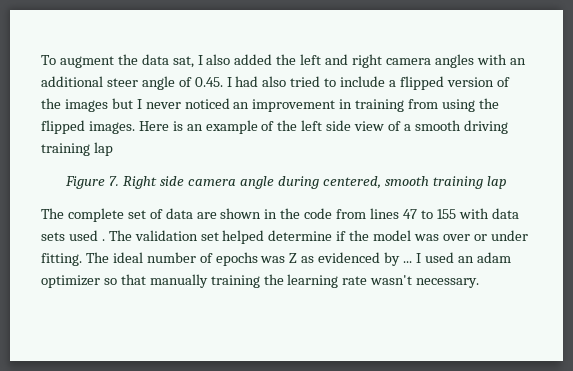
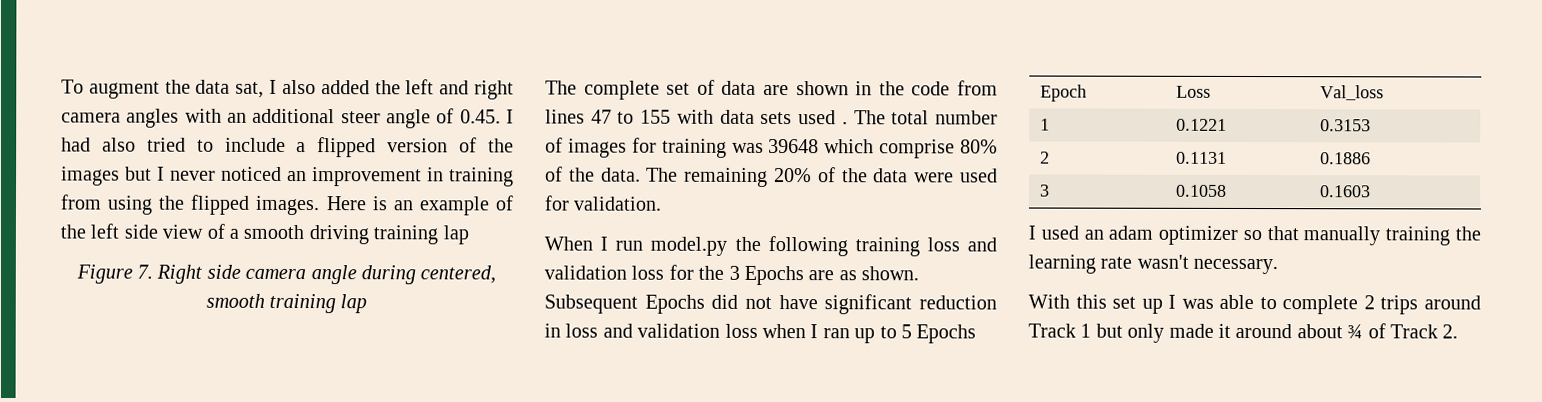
- The validation set helped determine if the model was over or under fitting. The ideal number of epochs was Z as evidenced by ... I used an adam optimizer so that manually training the learning rate wasn't necessary.
+ The total number of images for training was 39648 which comprise 80% of the data. The remaining 20% of the data were used for validation.
+ When I run model.py the following training loss and validation loss for the 3 Epochs are as shown. Subsequent Epochs did not have significant reduction in loss and validation loss when I ran up to 5 Epochs
+ Epoch | Loss | Val_loss
+ 1 | 0.1221 | 0.3153
+ 2 | 0.1131 | 0.1886
+ 3 | 0.1058 | 0.1603
+ I used an adam optimizer so that manually training the learning rate wasn't necessary.
+ With this set up I was able to complete 2 trips around Track 1 but only made it around about ¾ of Track 2.

